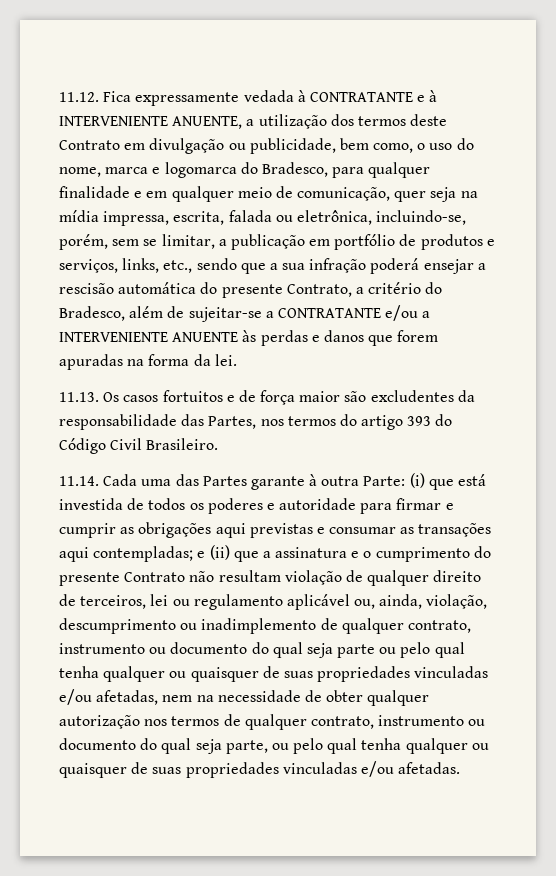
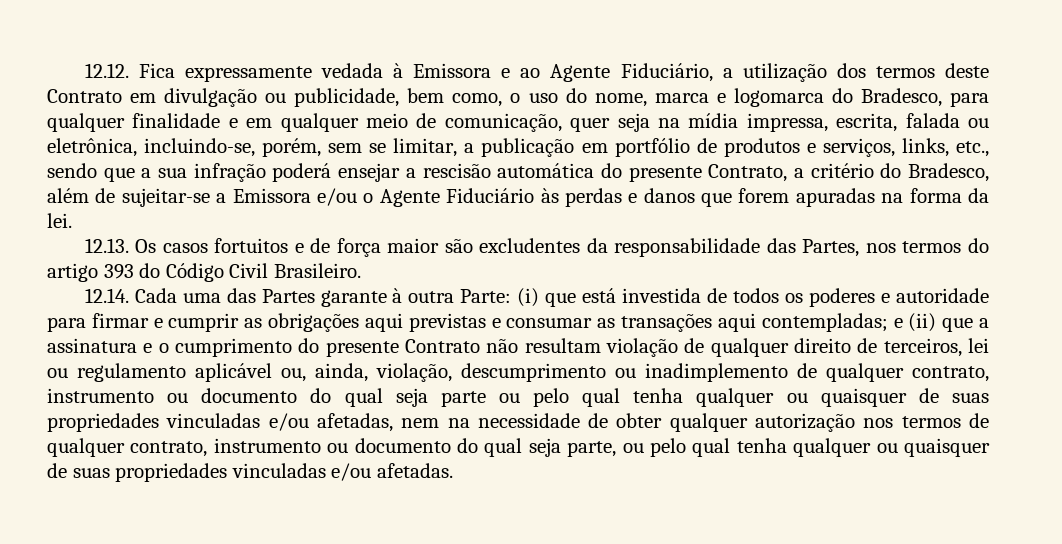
- 11.12. Fica expressamente vedada à CONTRATANTE e à INTERVENIENTE ANUENTE, a utilização dos termos deste Contrato em divulgação ou publicidade, bem como, o uso do nome, marca e logomarca do Bradesco, para qualquer finalidade e em qualquer meio de comunicação, quer seja na mídia impressa, escrita, falada ou eletrônica, incluindo-se, porém, sem se limitar, a publicação em portfólio de produtos e serviços, links, etc., sendo que a sua infração poderá ensejar a rescisão automática do presente Contrato, a critério do Bradesco, além de sujeitar-se a CONTRATANTE e/ou a INTERVENIENTE ANUENTE às perdas e danos que forem apuradas na forma da lei.
+ 12.12. Fica expressamente vedada à Emissora e ao Agente Fiduciário, a utilização dos termos deste Contrato em divulgação ou publicidade, bem como, o uso do nome, marca e logomarca do Bradesco, para qualquer finalidade e em qualquer meio de comunicação, quer seja na mídia impressa, escrita, falada ou eletrônica, incluindo-se, porém, sem se limitar, a publicação em portfólio de produtos e serviços, links, etc., sendo que a sua infração poderá ensejar a rescisão automática do presente Contrato, a critério do Bradesco, além de sujeitar-se a Emissora e/ou o Agente Fiduciário às perdas e danos que forem apuradas na forma da lei.
- 11.13. Os casos fortuitos e de força maior são excludentes da responsabilidade das Partes, nos termos do artigo 393 do Código Civil Brasileiro.
+ 12.13. Os casos fortuitos e de força maior são excludentes da responsabilidade das Partes, nos termos do artigo 393 do Código Civil Brasileiro.
- 11.14. Cada uma das Partes garante à outra Parte:
+ 12.14. Cada uma das Partes garante à outra Parte:

